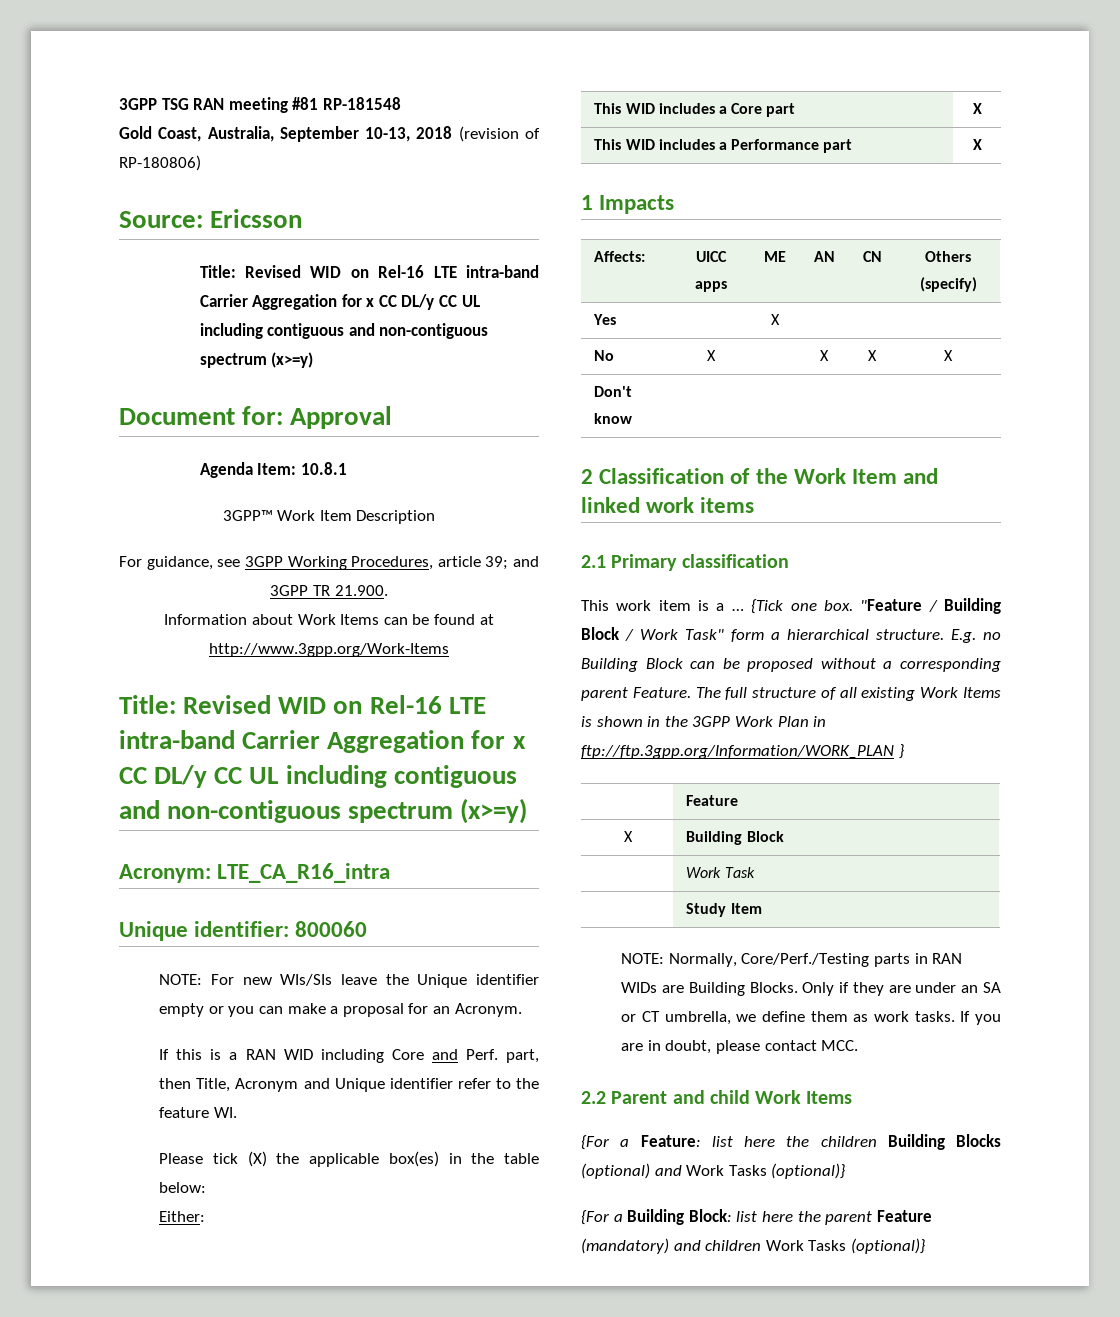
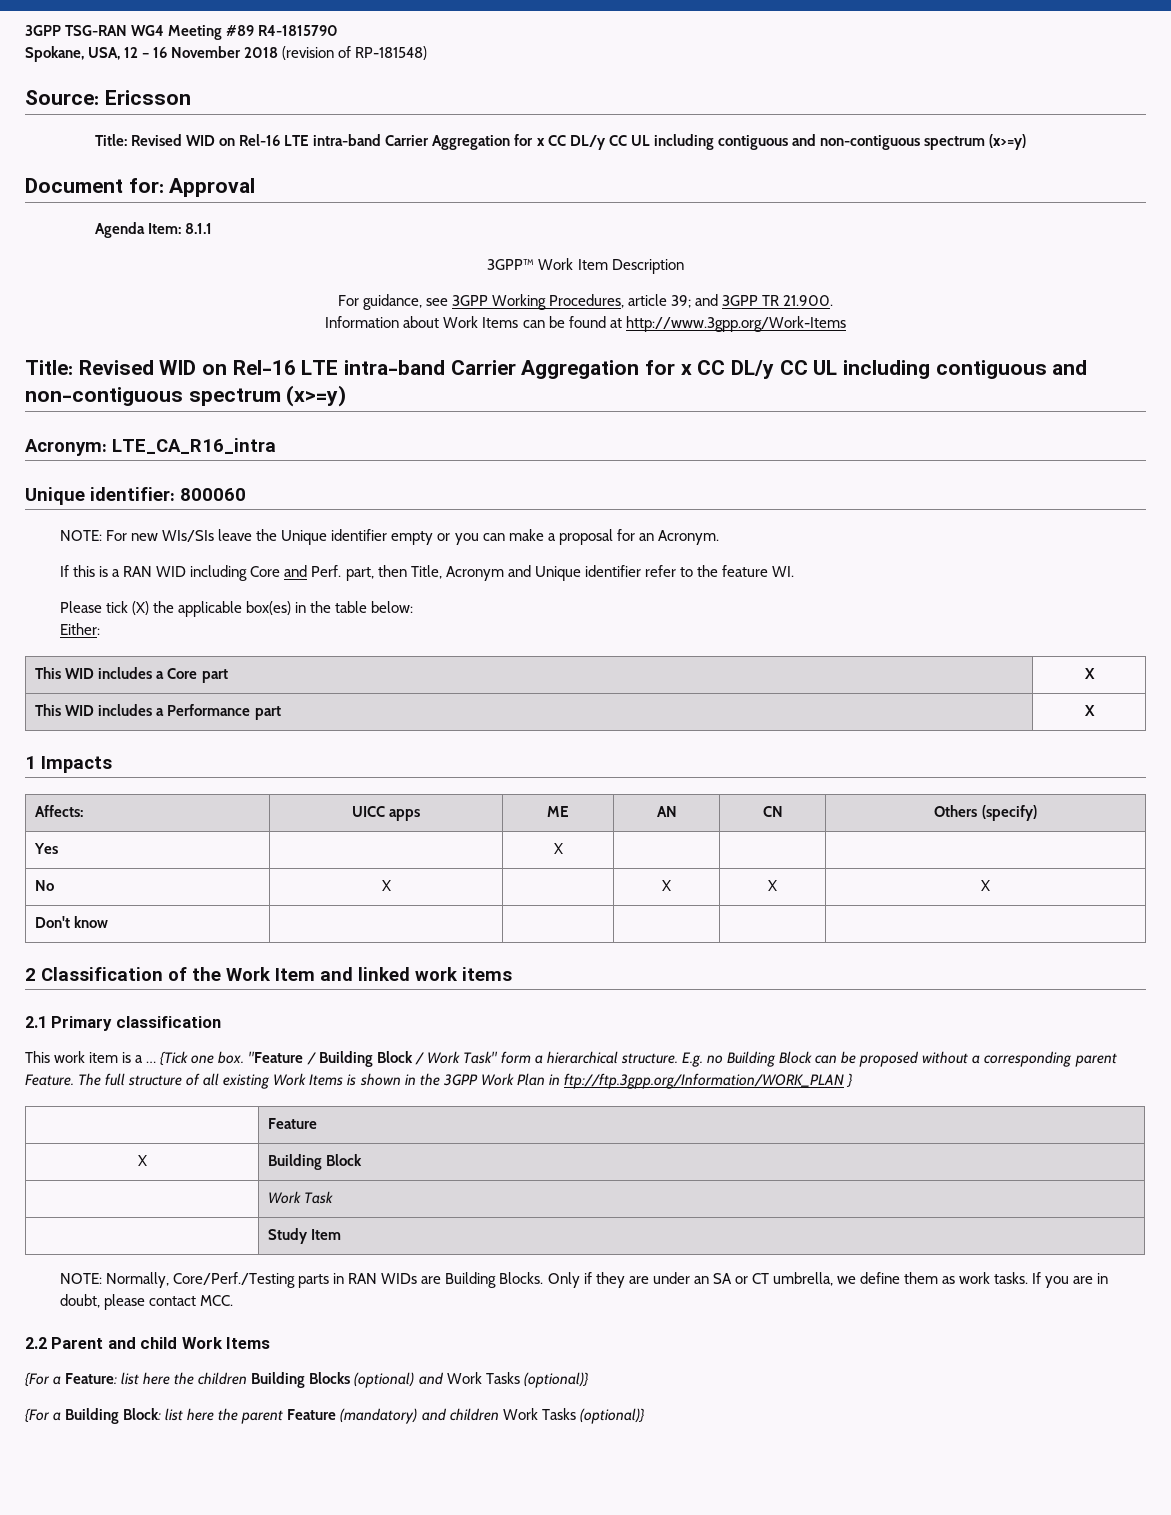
- 3GPP TSG RAN meeting #81 RP-181548
- Gold Coast, Australia, September 10-13, 2018 (revision of RP-180806)
+ 3GPP TSG-RAN WG4 Meeting #89 R4-1815790
+ Spokane, USA, 12 – 16 November 2018 (revision of RP-181548)
- Agenda Item: 10.8.1
+ Agenda Item: 8.1.1

